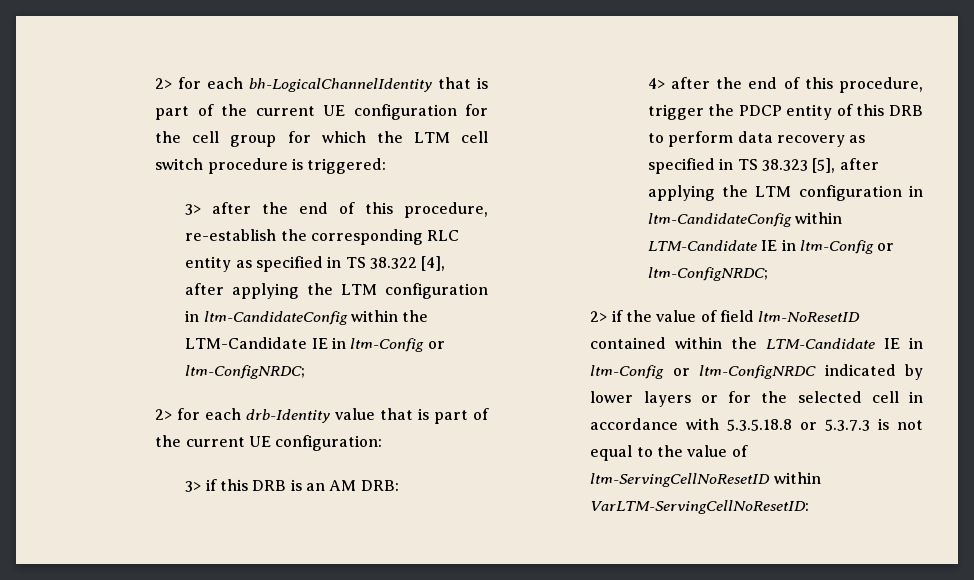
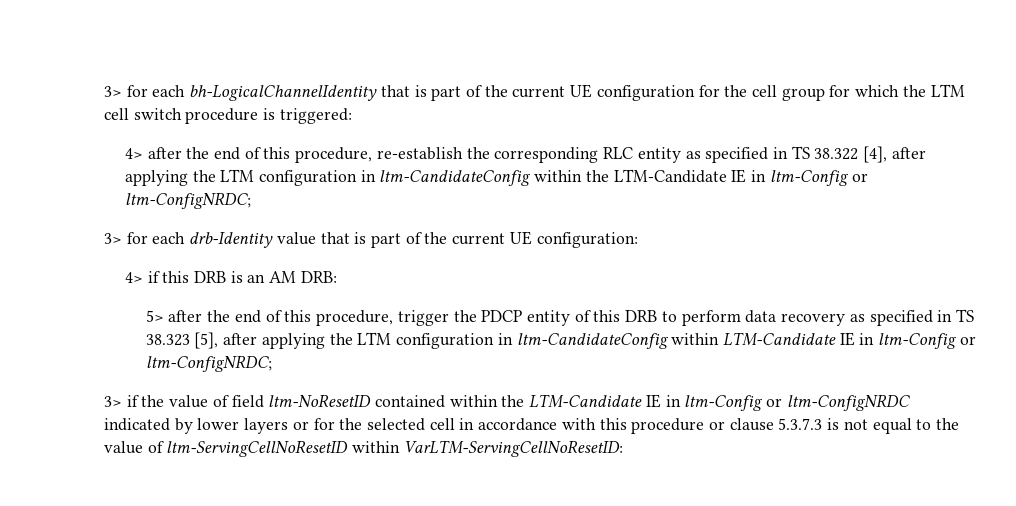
- 2> for each bh-LogicalChannelIdentity that is part of the current UE configuration for the cell group for which the LTM cell switch procedure is triggered:
+ 3> for each bh-LogicalChannelIdentity that is part of the current UE configuration for the cell group for which the LTM cell switch procedure is triggered:
- 3> after the end of this procedure, re-establish the corresponding RLC entity as specified in TS 38.322 [4], after applying the LTM configuration in ltm-CandidateConfig within the LTM-Candidate IE in ltm-Config or ltm-ConfigNRDC;
+ 4> after the end of this procedure, re-establish the corresponding RLC entity as specified in TS 38.322 [4], after applying the LTM configuration in ltm-CandidateConfig within the LTM-Candidate IE in ltm-Config or ltm-ConfigNRDC;
- 2> for each drb-Identity value that is part of the current UE configuration:
+ 3> for each drb-Identity value that is part of the current UE configuration:
- 3> if this DRB is an AM DRB:
+ 4> if this DRB is an AM DRB:
- 4> after the end of this procedure, trigger the PDCP entity of this DRB to perform data recovery as specified in TS 38.323 [5], after applying the LTM configuration in ltm-CandidateConfig within LTM-Candidate IE in ltm-Config or ltm-ConfigNRDC;
+ 5> after the end of this procedure, trigger the PDCP entity of this DRB to perform data recovery as specified in TS 38.323 [5], after applying the LTM configuration in ltm-CandidateConfig within LTM-Candidate IE in ltm-Config or ltm-ConfigNRDC;
- 2> if the value of field ltm-NoResetID contained within the LTM-Candidate IE in ltm-Config or ltm-ConfigNRDC indicated by lower layers or for the selected cell in accordance with 5.3.5.18.8 or 5.3.7.3 is not equal to the value of ltm-ServingCellNoResetID within VarLTM-ServingCellNoResetID:
+ 3> if the value of field ltm-NoResetID contained within the LTM-Candidate IE in ltm-Config or ltm-ConfigNRDC indicated by lower layers or for the selected cell in accordance with this procedure or clause 5.3.7.3 is not equal to the value of ltm-ServingCellNoResetID within VarLTM-ServingCellNoResetID:

